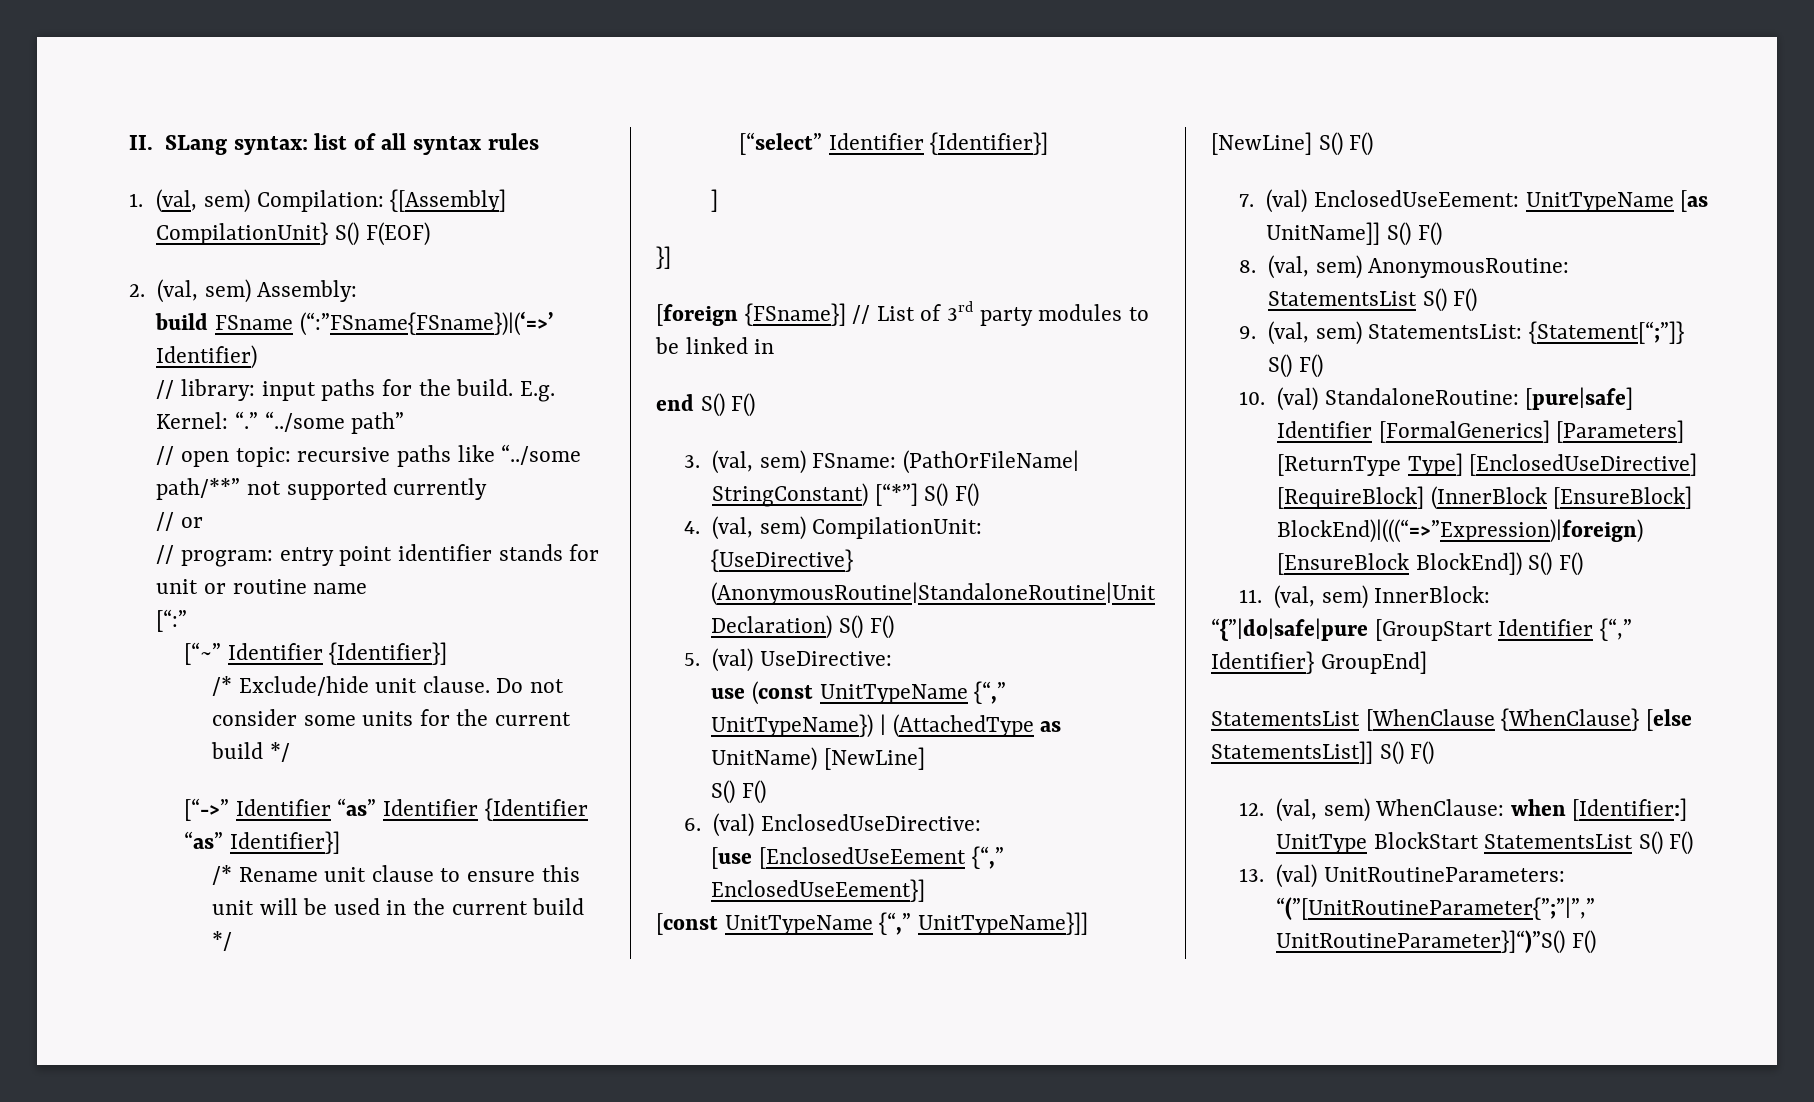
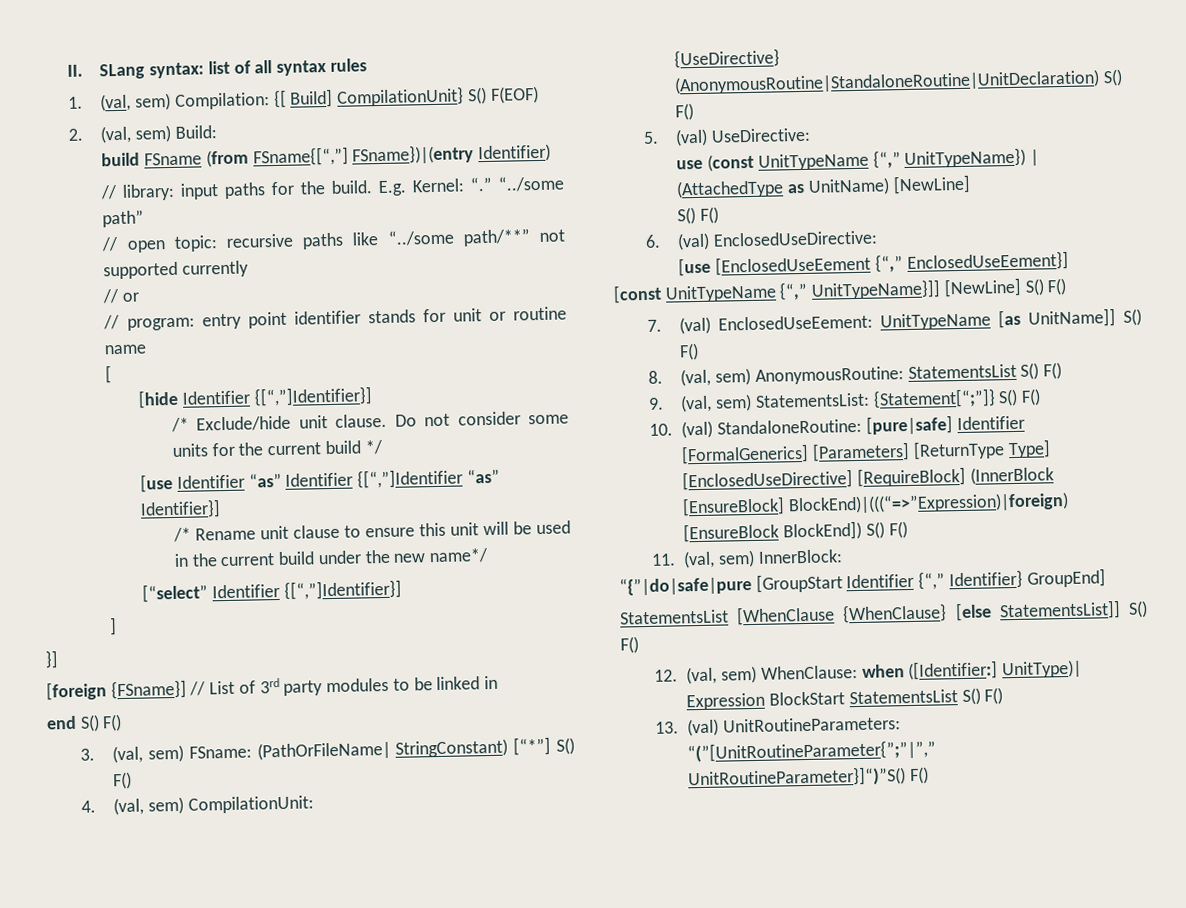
- 1. (val, sem) Compilation: {[Assembly] CompilationUnit} S() F(EOF)
+ 1. (val, sem) Compilation: {[ Build] CompilationUnit} S() F(EOF)
- 2. (val, sem) Assembly:
+ 2. (val, sem) Build:
- build FSname (“:”FSname{FSname})|(‘=>’ Identifier)
+ build FSname (from FSname{[“,”] FSname})|(entry Identifier)
- [“:”
- [“~” Identifier {Identifier}]
+ [
+ [hide Identifier {[“,”]Identifier}]
- [“->” Identifier “as” Identifier {Identifier “as” Identifier}]
+ [use Identifier “as” Identifier {[“,”]Identifier “as” Identifier}]
- /* Rename unit clause to ensure this unit will be used in the current build */
+ /* Rename unit clause to ensure this unit will be used in the current build under the new name*/
- [“select” Identifier {Identifier}]
+ [“select” Identifier {[“,”]Identifier}]
- 12. (val, sem) WhenClause: when [Identifier:] UnitType BlockStart StatementsList S() F()
+ 12. (val, sem) WhenClause: when ([Identifier:] UnitType)| Expression BlockStart StatementsList S() F()

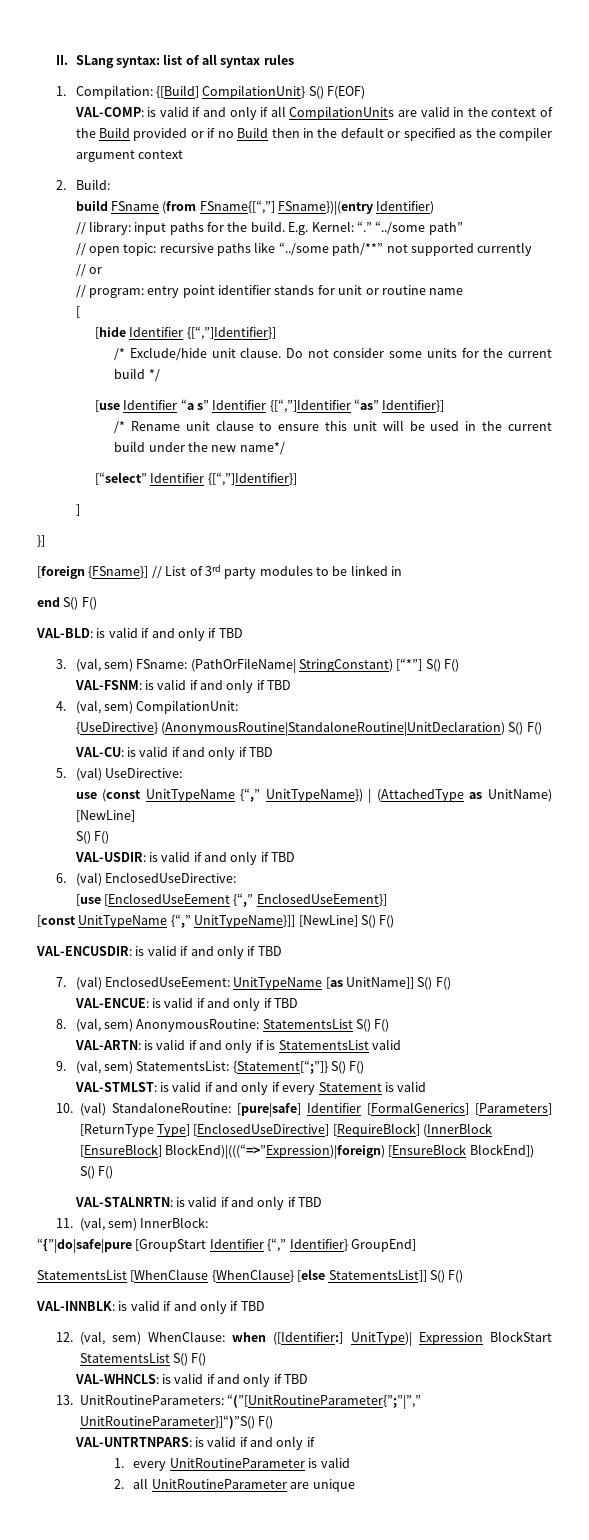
- 1. (val, sem) Compilation: {[ Build] CompilationUnit} S() F(EOF)
- 2. (val, sem) Build:
+ 1. Compilation: {[Build] CompilationUnit} S() F(EOF)
+ VAL-COMP: is valid if and only if all CompilationUnits are valid in the context of the Build provided or if no Build then in the default or specified as the compiler argument context
+ 2. Build:
- [use Identifier “as” Identifier {[“,”]Identifier “as” Identifier}]
+ [use Identifier “a s” Identifier {[“,”]Identifier “as” Identifier}]
+ VAL-BLD: is valid if and only if TBD
+ VAL-FSNM: is valid if and only if TBD
+ VAL-CU: is valid if and only if TBD
+ VAL-USDIR: is valid if and only if TBD
+ VAL-ENCUSDIR: is valid if and only if TBD
+ VAL-ENCUE: is valid if and only if TBD
+ VAL-ARTN: is valid if and only if is StatementsList valid
+ VAL-STMLST: is valid if and only if every Statement is valid
+ VAL-STALNRTN: is valid if and only if TBD
+ VAL-INNBLK: is valid if and only if TBD
+ VAL-WHNCLS: is valid if and only if TBD
- 13. (val) UnitRoutineParameters: “(”[UnitRoutineParameter{”;”|”,” UnitRoutineParameter}]“)”S() F()
+ 13. UnitRoutineParameters: “(”[UnitRoutineParameter{”;”|”,” UnitRoutineParameter}]“)”S() F()
+ VAL-UNTRTNPARS: is valid if and only if
+ 1. every UnitRoutineParameter is valid
+ 2. all UnitRoutineParameter are unique

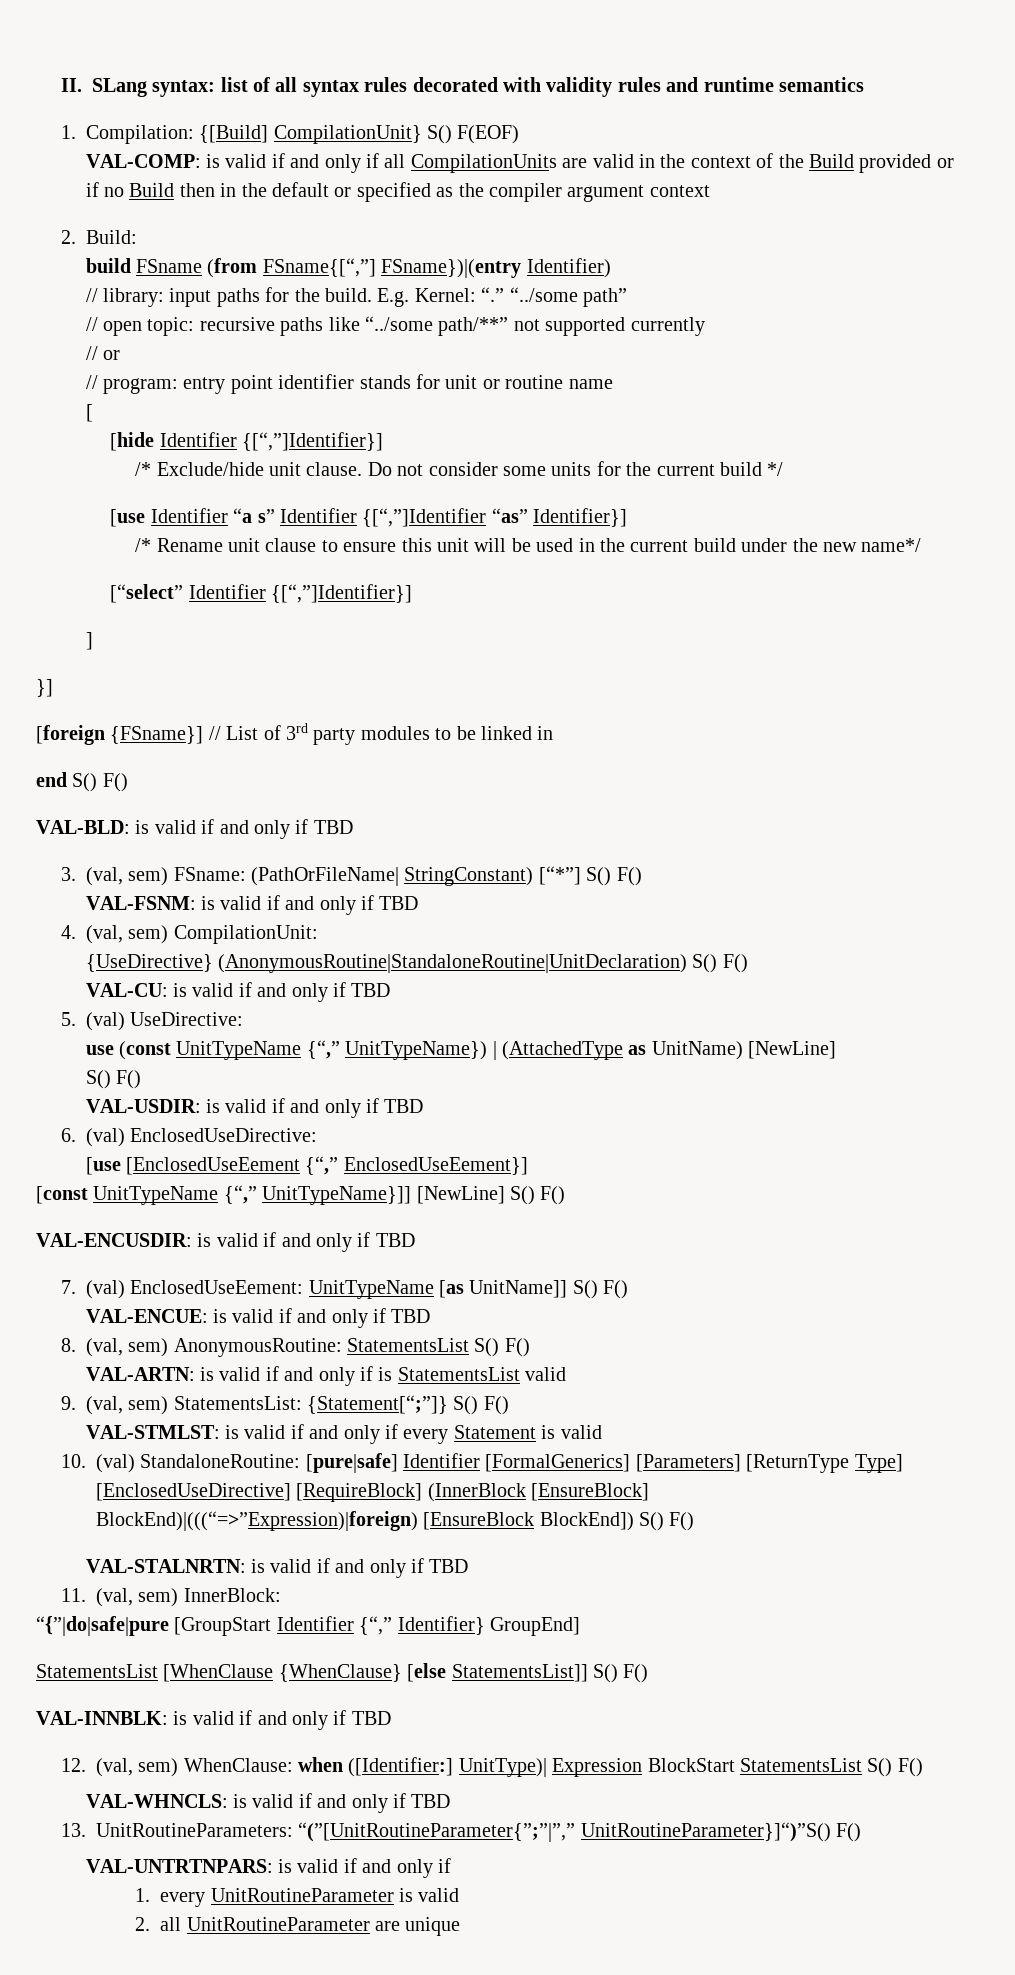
- II. SLang syntax: list of all syntax rules
+ II. SLang syntax: list of all syntax rules decorated with validity rules and runtime semantics

